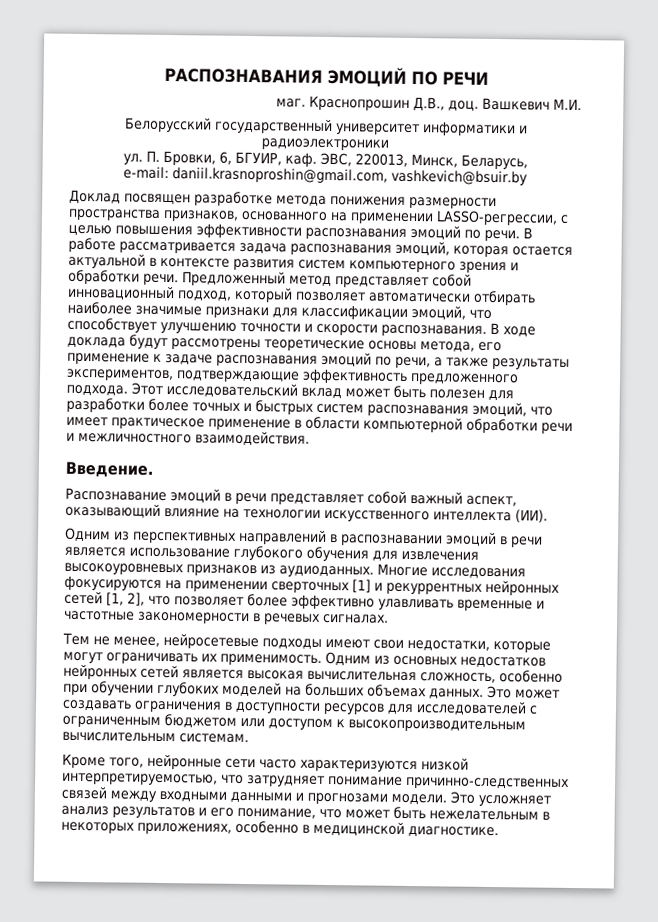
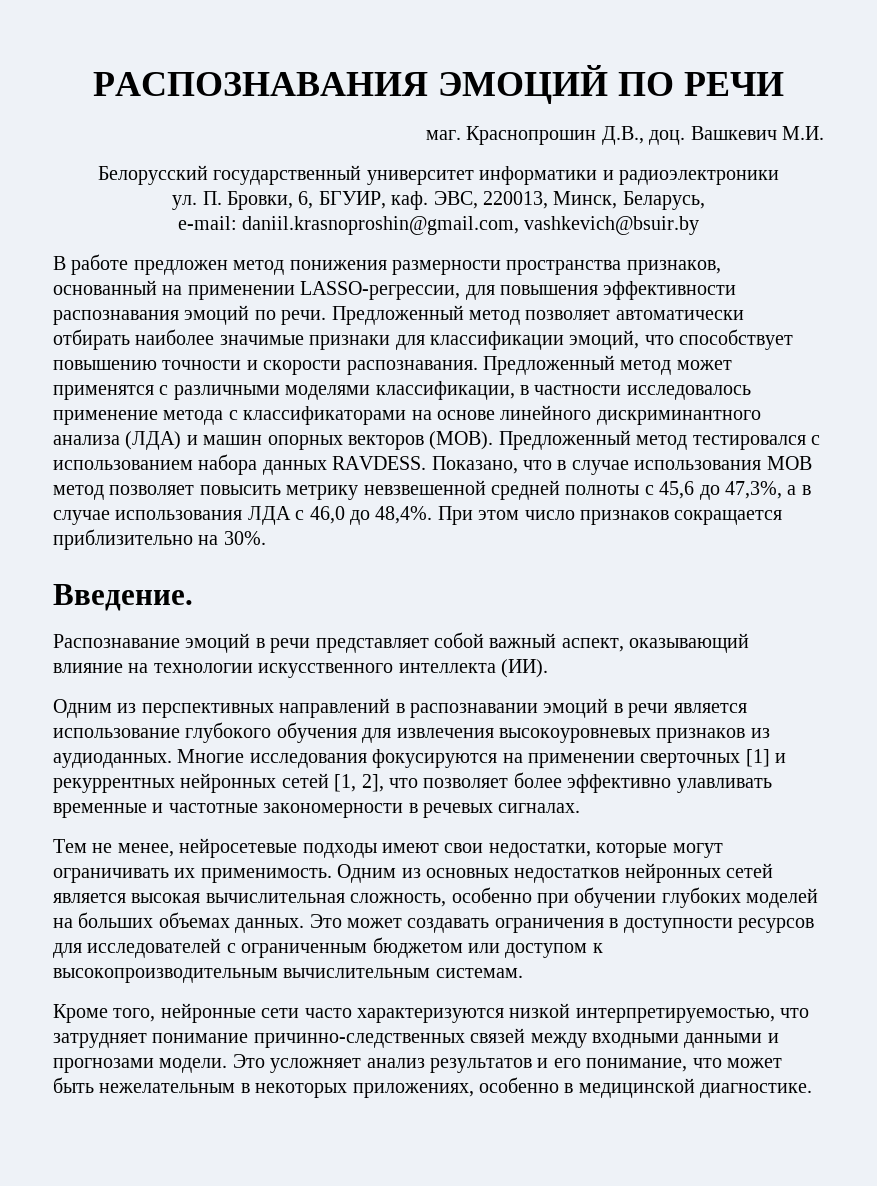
- Доклад посвящен разработке метода понижения размерности пространства признаков, основанного на применении LASSO-регрессии, с целью повышения эффективности распознавания эмоций по речи.
+ В работе предложен метод понижения размерности пространства признаков, основанный на применении LASSO-регрессии, для повышения эффективности распознавания эмоций по речи.
- В работе рассматривается задача распознавания эмоций, которая остается актуальной в контексте развития систем компьютерного зрения и обработки речи. Предложенный метод представляет собой инновационный подход, который позволяет автоматически отбирать наиболее значимые признаки для классификации эмоций, что способствует улучшению точности и скорости распознавания.
+ Предложенный метод позволяет автоматически отбирать наиболее значимые признаки для классификации эмоций, что способствует повышению точности и скорости распознавания.
- В ходе доклада будут рассмотрены теоретические основы метода, его применение к задаче распознавания эмоций по речи, а также результаты экспериментов, подтверждающие эффективность предложенного подхода. Этот исследовательский вклад может быть полезен для разработки более точных и быстрых систем распознавания эмоций, что имеет практическое применение в области компьютерной обработки речи и межличностного взаимодействия.
+ Предложенный метод может применятся с различными моделями классификации, в частности исследовалось применение метода с классификаторами на основе линейного дискриминантного анализа (ЛДА) и машин опорных векторов (МОВ). Предложенный метод тестировался с использованием набора данных RAVDESS. Показано, что в случае использования МОВ метод позволяет повысить метрику невзвешенной средней полноты с 45,6 до 47,3%, а в случае использования ЛДА с 46,0 до 48,4%. При этом число признаков сокращается приблизительно на 30%.

